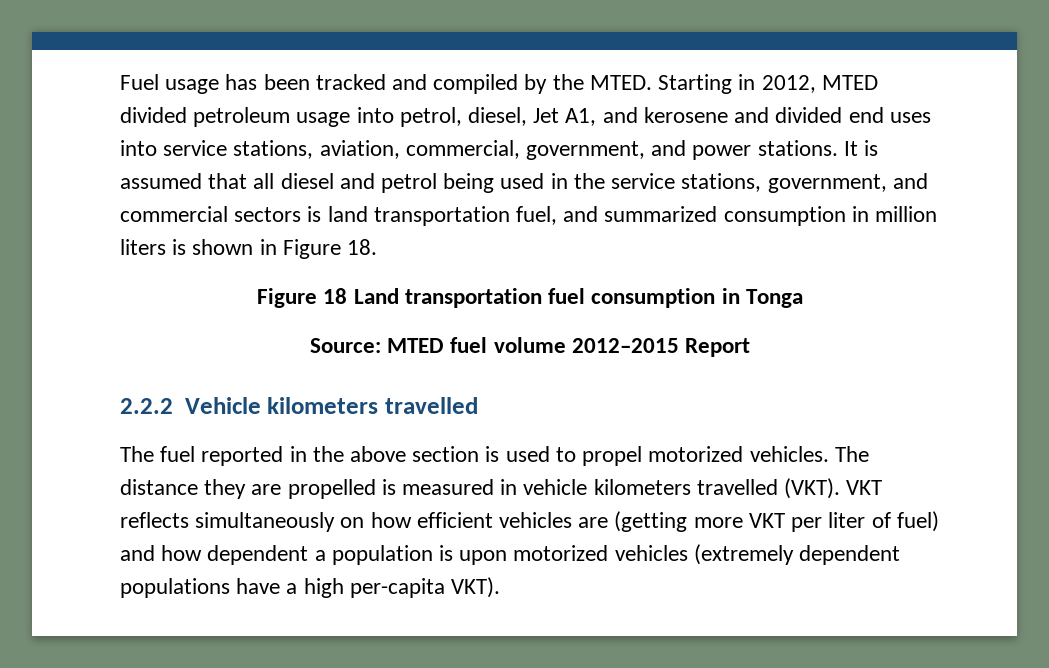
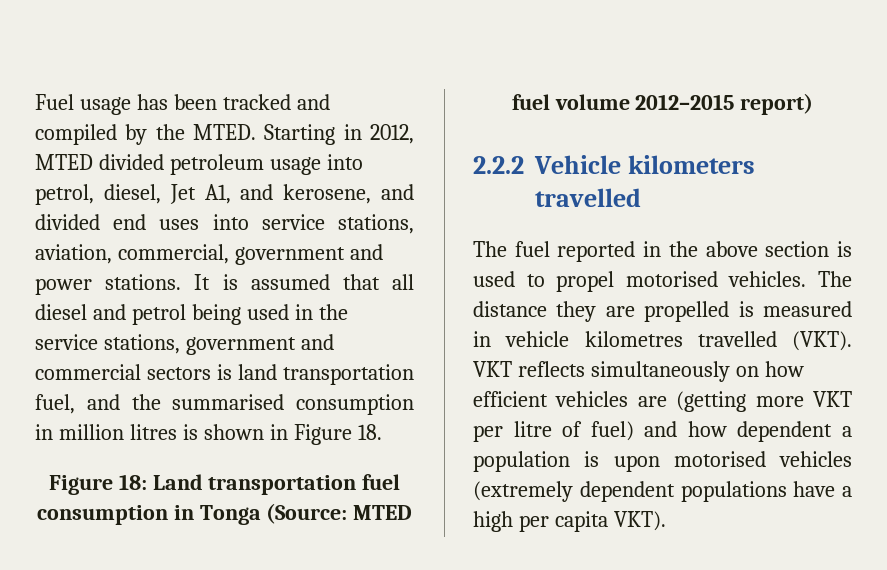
- Starting in 2012, MTED divided petroleum usage into petrol, diesel, Jet A1, and kerosene and divided end uses into service stations, aviation, commercial, government, and power stations.
+ Starting in 2012, MTED divided petroleum usage into petrol, diesel, Jet A1, and kerosene, and divided end uses into service stations, aviation, commercial, government and power stations.
- It is assumed that all diesel and petrol being used in the service stations, government, and commercial sectors is land transportation fuel, and summarized consumption in million liters is shown in Figure 18.
+ It is assumed that all diesel and petrol being used in the service stations, government and commercial sectors is land transportation fuel, and the summarised consumption in million litres is shown in Figure 18.
- Figure 18 Land transportation fuel consumption in Tonga
- Source: MTED fuel volume 2012–2015 Report
+ Figure 18: Land transportation fuel consumption in Tonga (Source: MTED fuel volume 2012–2015 report)
- The fuel reported in the above section is used to propel motorized vehicles.
+ The fuel reported in the above section is used to propel motorised vehicles.
- The distance they are propelled is measured in vehicle kilometers travelled (VKT).
+ The distance they are propelled is measured in vehicle kilometres travelled (VKT).
- VKT reflects simultaneously on how efficient vehicles are (getting more VKT per liter of fuel) and how dependent a population is upon motorized vehicles (extremely dependent populations have a high per-capita VKT).
+ VKT reflects simultaneously on how efficient vehicles are (getting more VKT per litre of fuel) and how dependent a population is upon motorised vehicles (extremely dependent populations have a high per capita VKT).

